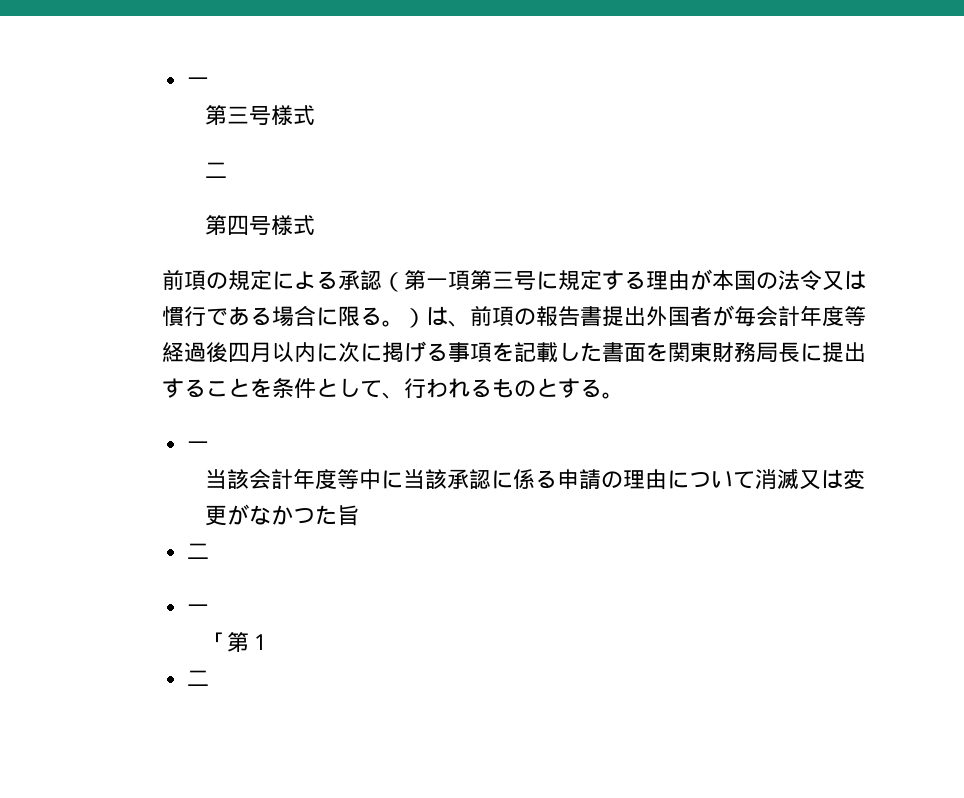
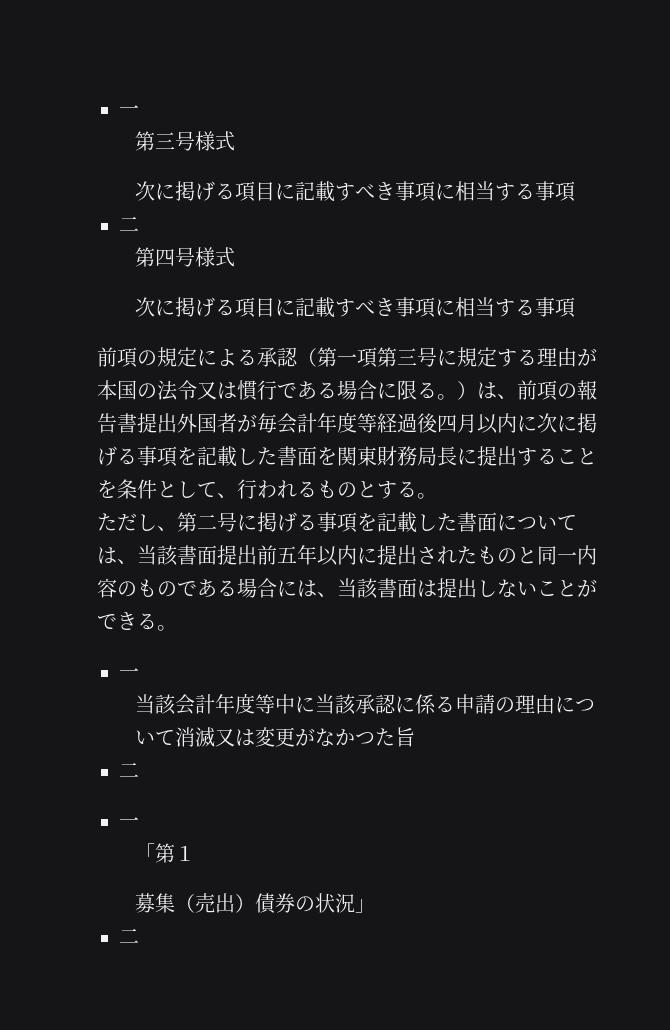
  第三号様式
+ 次に掲げる項目に記載すべき事項に相当する事項
  二
  第四号様式
+ 次に掲げる項目に記載すべき事項に相当する事項
+ ただし、第二号に掲げる事項を記載した書面については、当該書面提出前五年以内に提出されたものと同一内容のものである場合には、当該書面は提出しないことができる。
+ 募集（売出）債券の状況」

